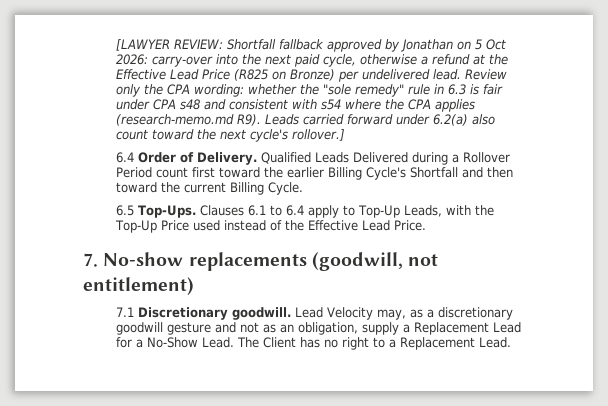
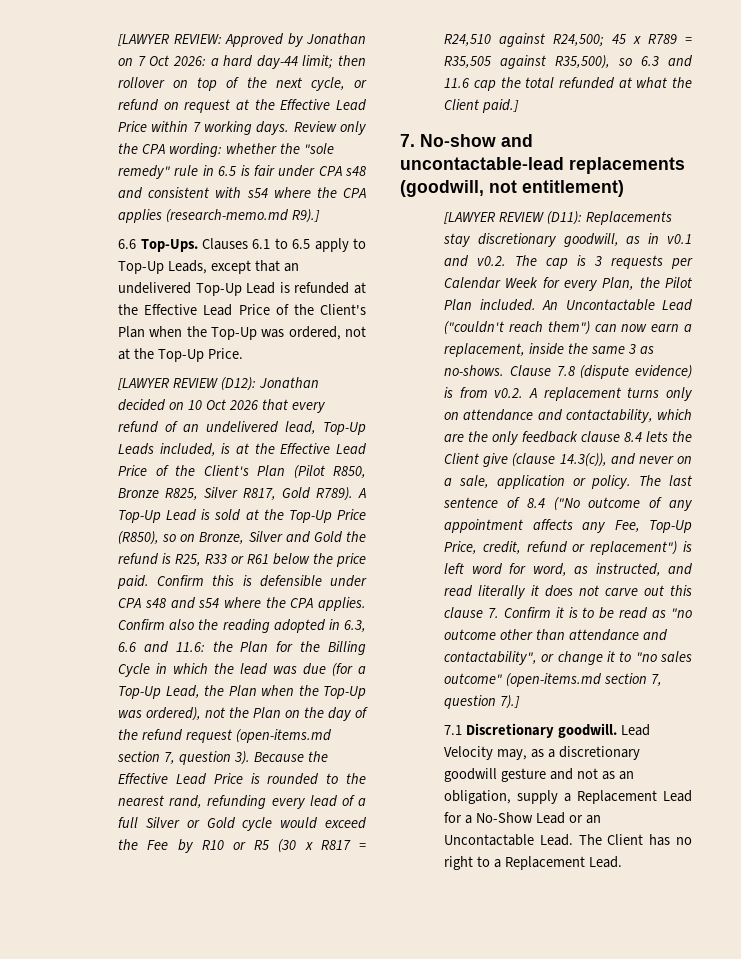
- [LAWYER REVIEW: Shortfall fallback approved by Jonathan on 5 Oct 2026: carry-over into the next paid cycle, otherwise a refund at the Effective Lead Price (R825 on Bronze) per undelivered lead.
+ [LAWYER REVIEW: Approved by Jonathan on 7 Oct 2026: a hard day-44 limit; then rollover on top of the next cycle, or refund on request at the Effective Lead Price within 7 working days.
- Review only the CPA wording: whether the "sole remedy" rule in 6.3 is fair under CPA s48 and consistent with s54 where the CPA applies (research-memo.md R9). Leads carried forward under 6.2(a) also count toward the next cycle's rollover.]
- 6.4 Order of Delivery. Qualified Leads Delivered during a Rollover Period count first toward the earlier Billing Cycle's Shortfall and then toward the current Billing Cycle.
- 6.5 Top-Ups.
+ Review only the CPA wording: whether the "sole remedy" rule in 6.5 is fair under CPA s48 and consistent with s54 where the CPA applies (research-memo.md R9).]
+ 6.6 Top-Ups.
- Clauses 6.1 to 6.4 apply to Top-Up Leads, with the Top-Up Price used instead of the Effective Lead Price.
+ Clauses 6.1 to 6.5 apply to Top-Up Leads, except that an undelivered Top-Up Lead is refunded at the Effective Lead Price of the Client's Plan when the Top-Up was ordered, not at the Top-Up Price.
+ [LAWYER REVIEW (D12): Jonathan decided on 10 Oct 2026 that every refund of an undelivered lead, Top-Up Leads included, is at the Effective Lead Price of the Client's Plan (Pilot R850, Bronze R825, Silver R817, Gold R789). A Top-Up Lead is sold at the Top-Up Price (R850), so on Bronze, Silver and Gold the refund is R25, R33 or R61 below the price paid. Confirm this is defensible under CPA s48 and s54 where the CPA applies. Confirm also the reading adopted in 6.3, 6.6 and 11.6: the Plan for the Billing Cycle in which the lead was due (for a Top-Up Lead, the Plan when the Top-Up was ordered), not the Plan on the day of the refund request (open-items.md section 7, question 3). Because the Effective Lead Price is rounded to the nearest rand, refunding every lead of a full Silver or Gold cycle would exceed the Fee by R10 or R5 (30 x R817 = R24,510 against R24,500; 45 x R789 = R35,505 against R35,500), so 6.3 and 11.6 cap the total refunded at what the Client paid.]
- 7. No-show replacements (goodwill, not entitlement)
+ 7. No-show and uncontactable-lead replacements (goodwill, not entitlement)
+ [LAWYER REVIEW (D11): Replacements stay discretionary goodwill, as in v0.1 and v0.2. The cap is 3 requests per Calendar Week for every Plan, the Pilot Plan included. An Uncontactable Lead ("couldn't reach them") can now earn a replacement, inside the same 3 as no-shows. Clause 7.8 (dispute evidence) is from v0.2. A replacement turns only on attendance and contactability, which are the only feedback clause 8.4 lets the Client give (clause 14.3(c)), and never on a sale, application or policy. The last sentence of 8.4 ("No outcome of any appointment affects any Fee, Top-Up Price, credit, refund or replacement") is left word for word, as instructed, and read literally it does not carve out this clause 7. Confirm it is to be read as "no outcome other than attendance and contactability", or change it to "no sales outcome" (open-items.md section 7, question 7).]
- Lead Velocity may, as a discretionary goodwill gesture and not as an obligation, supply a Replacement Lead for a No-Show Lead.
+ Lead Velocity may, as a discretionary goodwill gesture and not as an obligation, supply a Replacement Lead for a No-Show Lead or an Uncontactable Lead.

